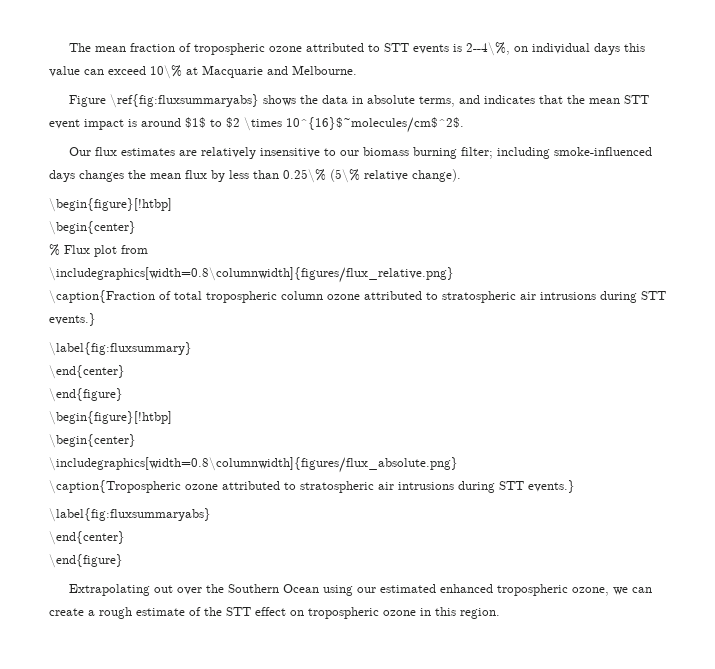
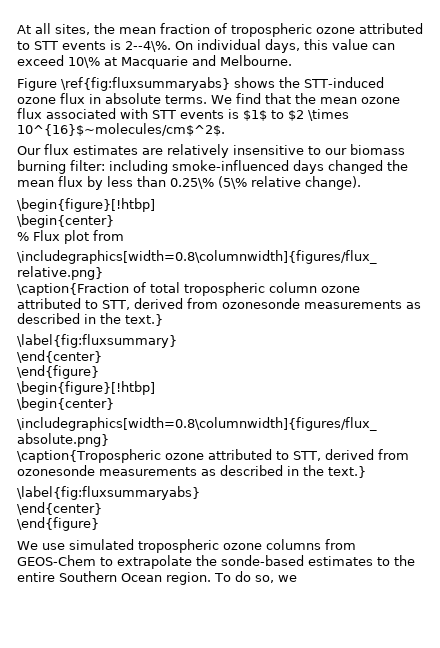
- The mean fraction of tropospheric ozone attributed to STT events is 2--4\%, on individual days this value can exceed 10\% at Macquarie and Melbourne.
+ At all sites, the mean fraction of tropospheric ozone attributed to STT events is 2--4\%. On individual days, this value can exceed 10\% at Macquarie and Melbourne.
- Figure \ref{fig:fluxsummaryabs} shows the data in absolute terms, and indicates that the mean STT event impact is around $1$ to $2 \times 10^{16}$~molecules/cm$^2$.
+ Figure \ref{fig:fluxsummaryabs} shows the STT-induced ozone flux in absolute terms. We find that the mean ozone flux associated with STT events is $1$ to $2 \times 10^{16}$~molecules/cm$^2$.
- Our flux estimates are relatively insensitive to our biomass burning filter; including smoke-influenced days changes the mean flux by less than 0.25\% (5\% relative change).
+ Our flux estimates are relatively insensitive to our biomass burning filter: including smoke-influenced days changed the mean flux by less than 0.25\% (5\% relative change).
- \caption{Fraction of total tropospheric column ozone attributed to stratospheric air intrusions during STT events.}
+ \caption{Fraction of total tropospheric column ozone attributed to STT, derived from ozonesonde measurements as described in the text.}
- \caption{Tropospheric ozone attributed to stratospheric air intrusions during STT events.}
+ \caption{Tropospheric ozone attributed to STT, derived from ozonesonde measurements as described in the text.}
  \label{fig:fluxsummaryabs}
  \end{center}
  \end{figure}
- Extrapolating out over the Southern Ocean using our estimated enhanced tropospheric ozone, we can create a rough estimate of the STT effect on tropospheric ozone in this region.
+ We use simulated tropospheric ozone columns from GEOS-Chem to extrapolate the sonde-based estimates to the entire Southern Ocean region. To do so, we

